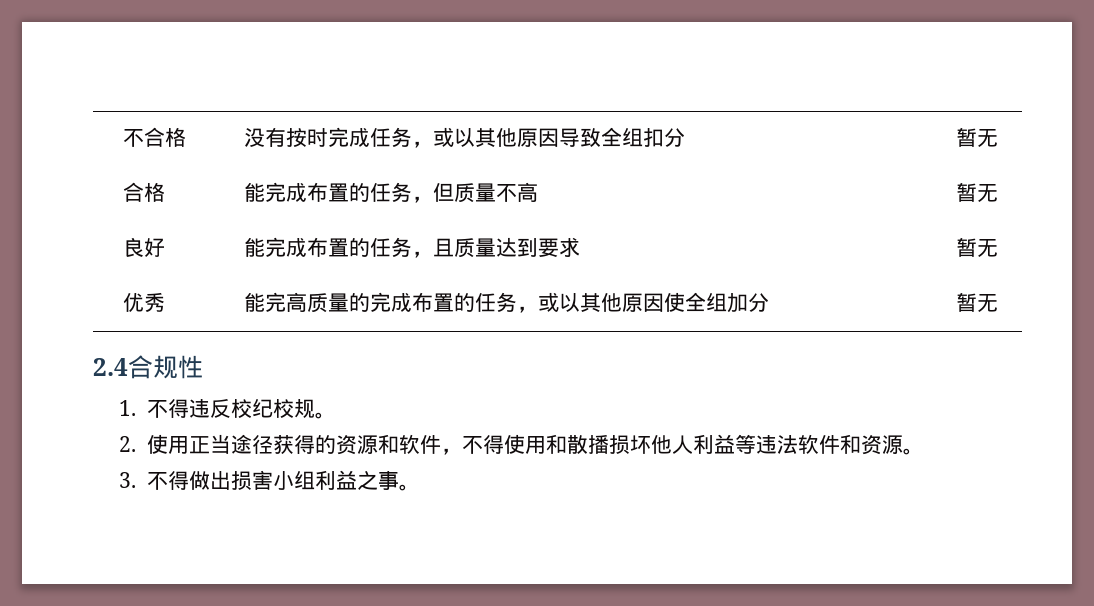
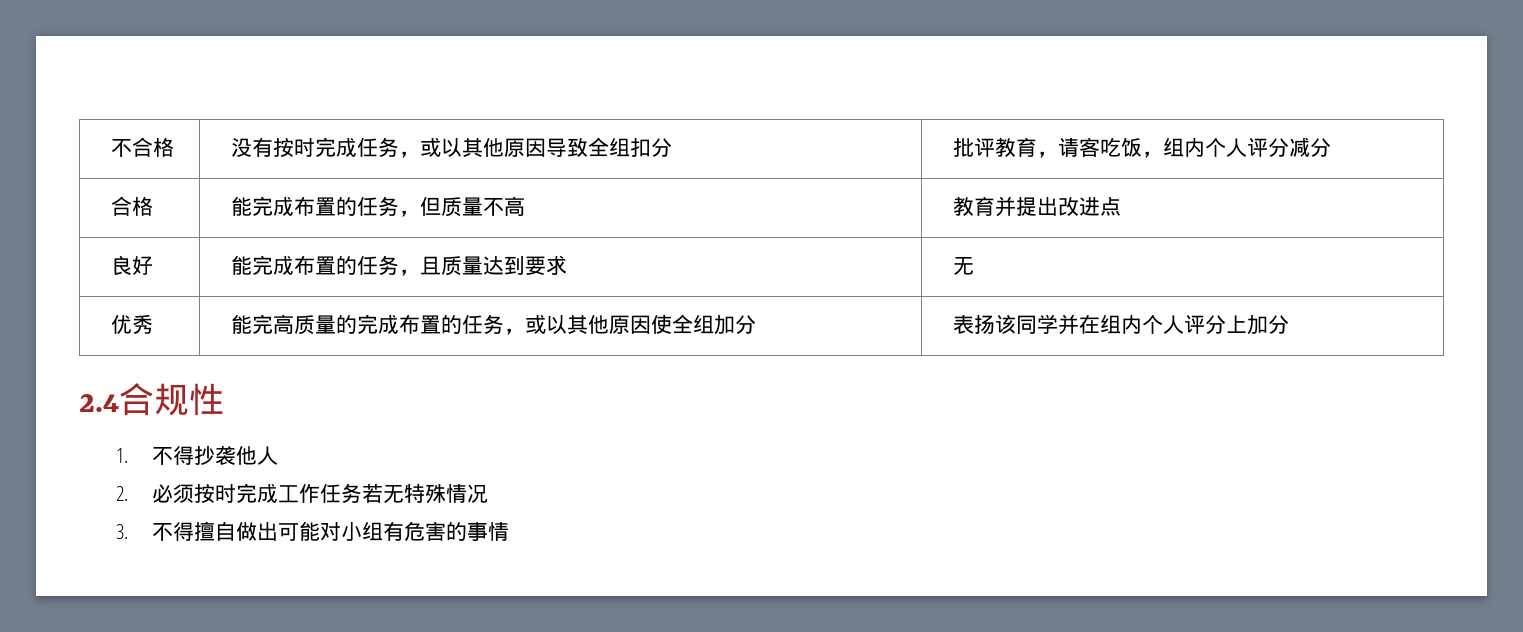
- 不合格 | 没有按时完成任务，或以其他原因导致全组扣分 | 暂无
+ 不合格 | 没有按时完成任务，或以其他原因导致全组扣分 | 批评教育，请客吃饭，组内个人评分减分
- 合格 | 能完成布置的任务，但质量不高 | 暂无
+ 合格 | 能完成布置的任务，但质量不高 | 教育并提出改进点
- 良好 | 能完成布置的任务，且质量达到要求 | 暂无
+ 良好 | 能完成布置的任务，且质量达到要求 | 无
- 优秀 | 能完高质量的完成布置的任务，或以其他原因使全组加分 | 暂无
+ 优秀 | 能完高质量的完成布置的任务，或以其他原因使全组加分 | 表扬该同学并在组内个人评分上加分
- 1.不得违反校纪校规。
- 2.使用正当途径获得的资源和软件，不得使用和散播损坏他人利益等违法软件和资源。
- 3.不得做出损害小组利益之事。
+ 1.不得抄袭他人
+ 2.必须按时完成工作任务若无特殊情况
+ 3.不得擅自做出可能对小组有危害的事情

